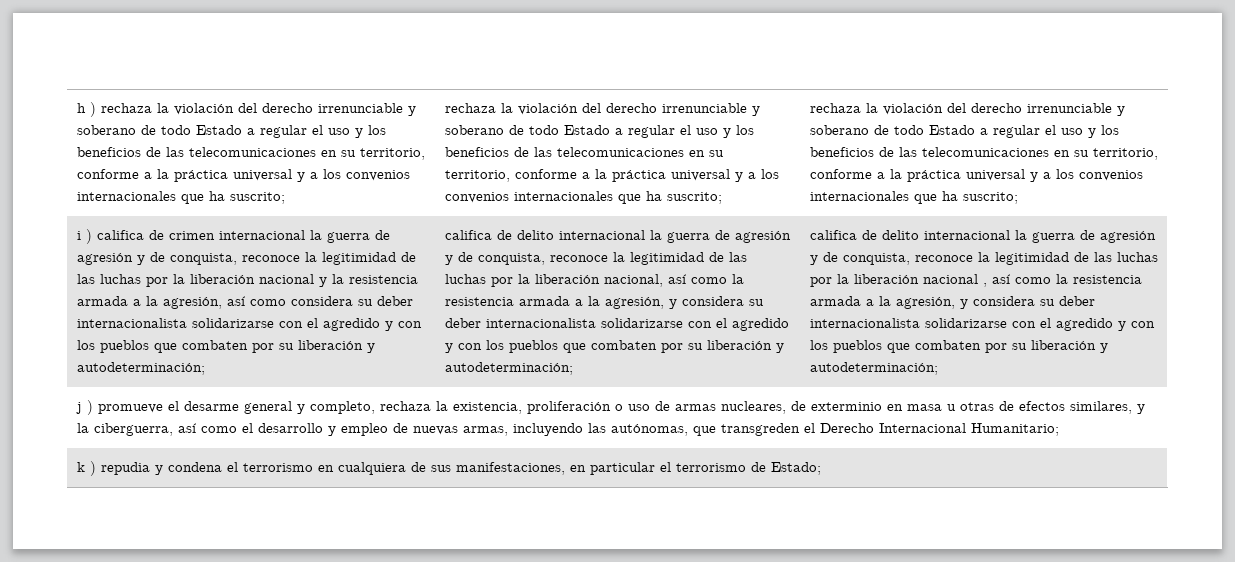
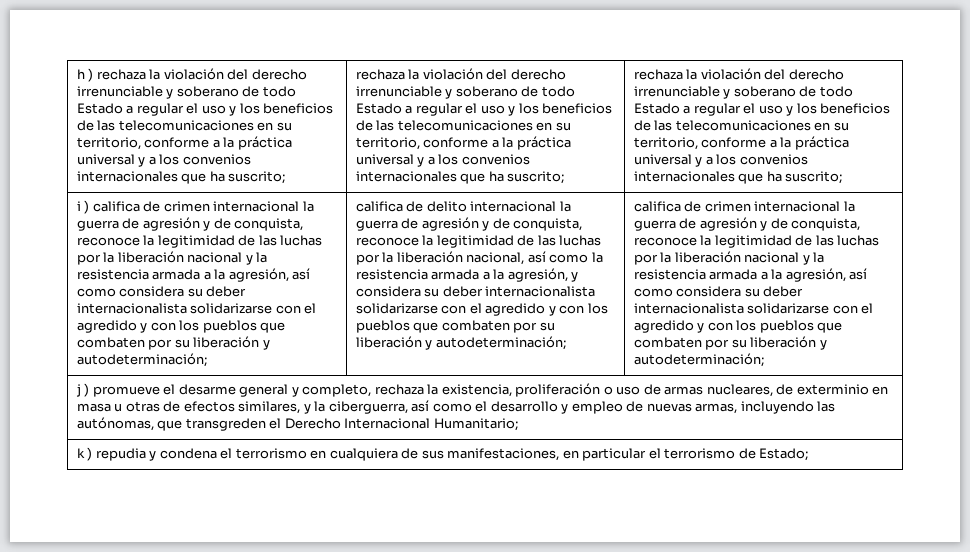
- califica de delito internacional la guerra de agresión y de conquista, reconoce la legitimidad de las luchas por la liberación nacional, así como la resistencia armada a la agresión, y considera su deber internacionalista solidarizarse con el agredido y con los pueblos que combaten por su liberación y autodeterminación; | califica de delito internacional la guerra de agresión y de conquista, reconoce la legitimidad de las luchas por la liberación nacional , así como la resistencia armada a la agresión, y considera su deber internacionalista solidarizarse con el agredido y con los pueblos que combaten por su liberación y autodeterminación;
+ califica de delito internacional la guerra de agresión y de conquista, reconoce la legitimidad de las luchas por la liberación nacional, así como la resistencia armada a la agresión, y considera su deber internacionalista solidarizarse con el agredido y con los pueblos que combaten por su liberación y autodeterminación; | califica de crimen internacional la guerra de agresión y de conquista, reconoce la legitimidad de las luchas por la liberación nacional y la resistencia armada a la agresión, así como considera su deber internacionalista solidarizarse con el agredido y con los pueblos que combaten por su liberación y autodeterminación;

